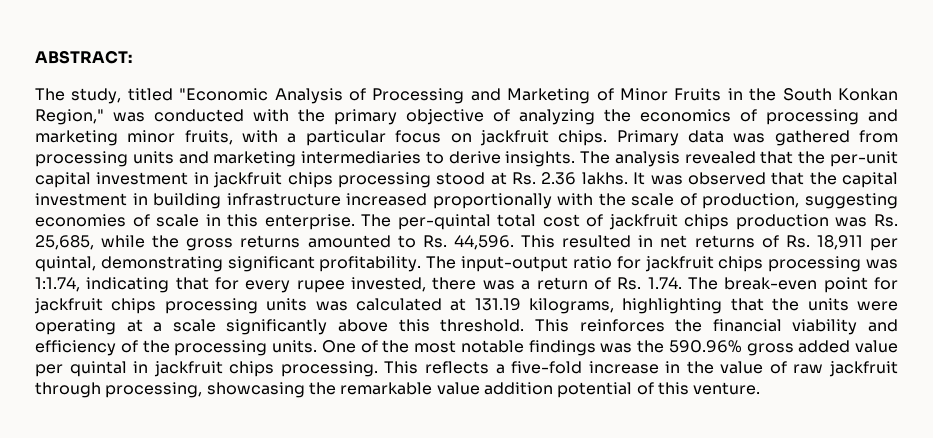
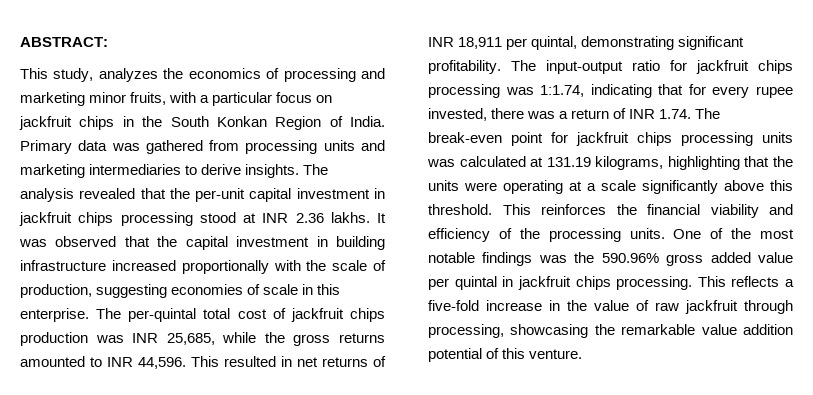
- The study, titled "Economic Analysis of Processing and Marketing of Minor Fruits in the South Konkan Region," was conducted with the primary objective of analyzing the economics of processing and marketing minor fruits, with a particular focus on jackfruit chips.
+ This study, analyzes the economics of processing and marketing minor fruits, with a particular focus on jackfruit chips in the South Konkan Region of India.
- The analysis revealed that the per-unit capital investment in jackfruit chips processing stood at Rs. 2.36 lakhs.
+ The analysis revealed that the per-unit capital investment in jackfruit chips processing stood at INR 2.36 lakhs.
- The per-quintal total cost of jackfruit chips production was Rs. 25,685, while the gross returns amounted to Rs. 44,596.
+ The per-quintal total cost of jackfruit chips production was INR 25,685, while the gross returns amounted to INR 44,596.
- This resulted in net returns of Rs. 18,911 per quintal, demonstrating significant profitability.
+ This resulted in net returns of INR 18,911 per quintal, demonstrating significant profitability.
- The input-output ratio for jackfruit chips processing was 1:1.74, indicating that for every rupee invested, there was a return of Rs. 1.74. The break-even point for jackfruit chips processing units was calculated at 131.19 kilograms, highlighting that the units were operating at a scale significantly above this threshold.
+ The input-output ratio for jackfruit chips processing was 1:1.74, indicating that for every rupee invested, there was a return of INR 1.74. The break-even point for jackfruit chips processing units was calculated at 131.19 kilograms, highlighting that the units were operating at a scale significantly above this threshold.

